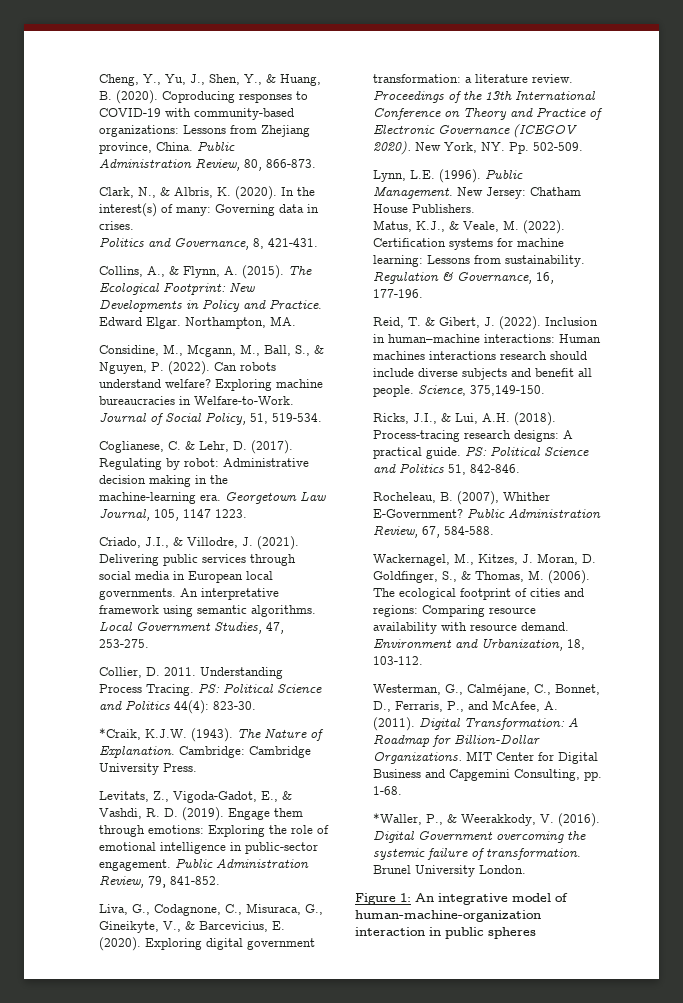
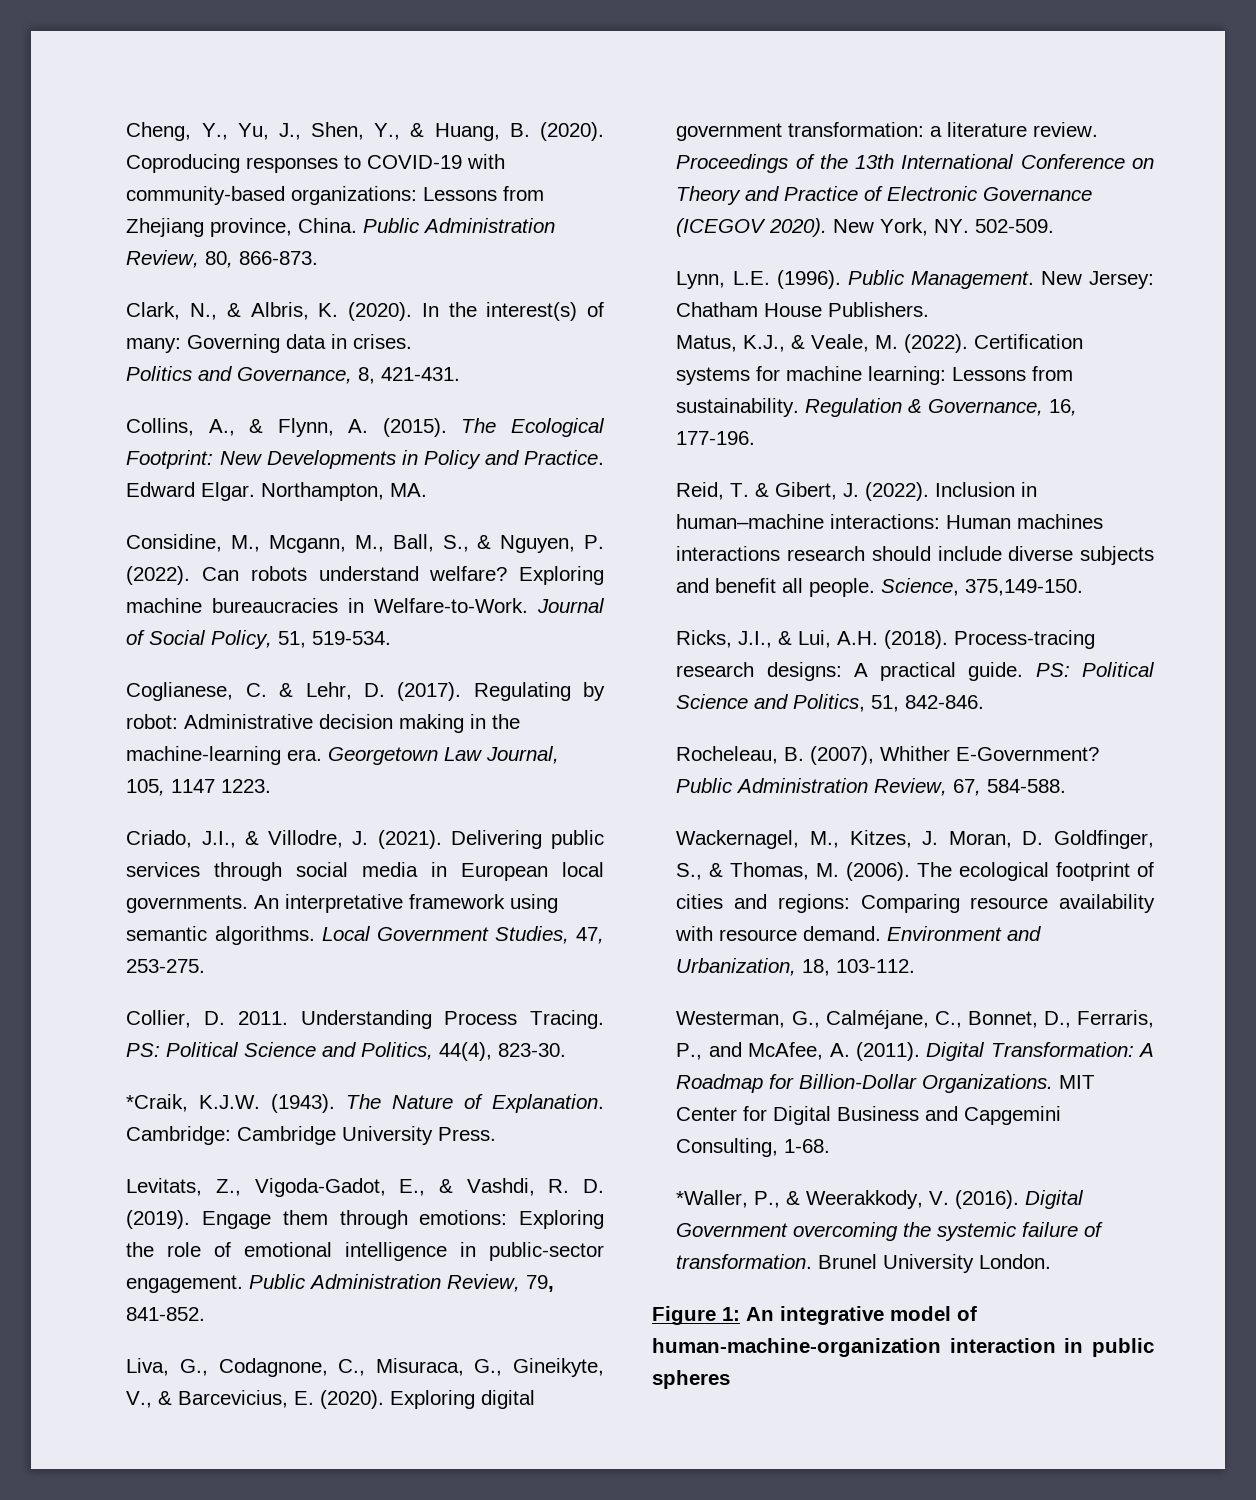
- PS: Political Science and Politics 44(4): 823-30.
+ PS: Political Science and Politics, 44(4), 823-30.
- New York, NY. Pp. 502-509.
+ New York, NY. 502-509.
- PS: Political Science and Politics 51, 842-846.
+ PS: Political Science and Politics, 51, 842-846.
- MIT Center for Digital Business and Capgemini Consulting, pp. 1-68.
+ MIT Center for Digital Business and Capgemini Consulting, 1-68.

